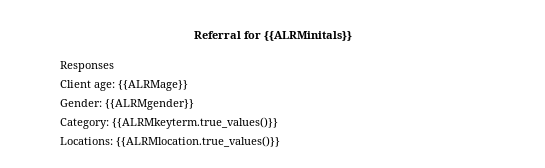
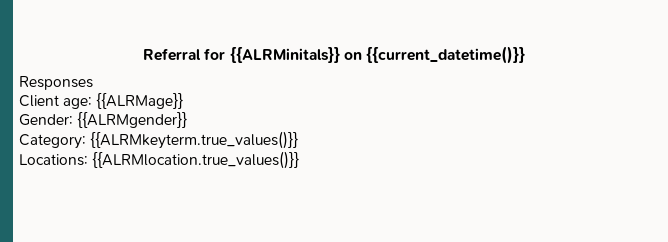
- Referral for {{ALRMinitals}}
+ Referral for {{ALRMinitals}} on {{current_datetime()}}

